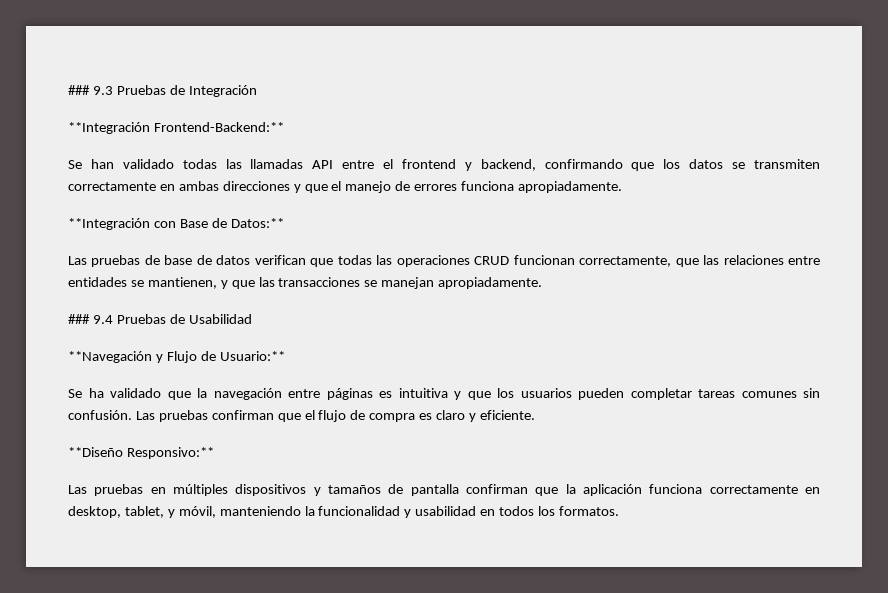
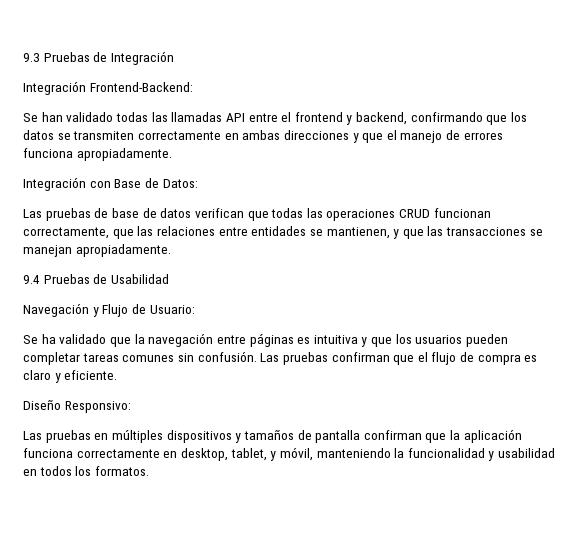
- ### 9.3 Pruebas de Integración
+ 9.3 Pruebas de Integración
- **Integración Frontend-Backend:**
+ Integración Frontend-Backend:
- **Integración con Base de Datos:**
+ Integración con Base de Datos:
- ### 9.4 Pruebas de Usabilidad
+ 9.4 Pruebas de Usabilidad
- **Navegación y Flujo de Usuario:**
+ Navegación y Flujo de Usuario:
- **Diseño Responsivo:**
+ Diseño Responsivo:

